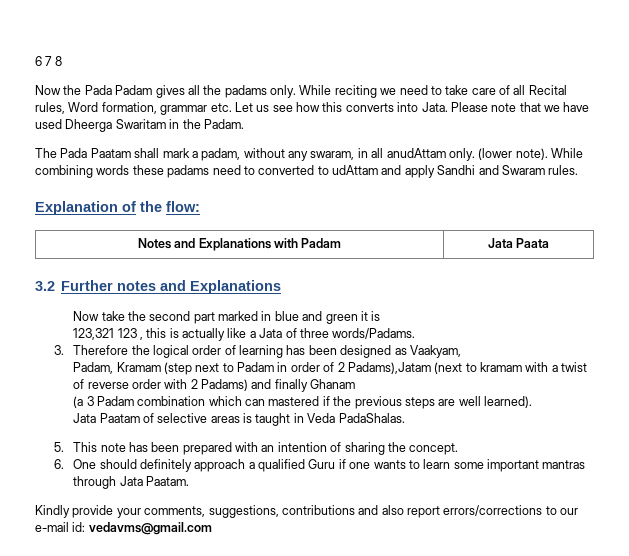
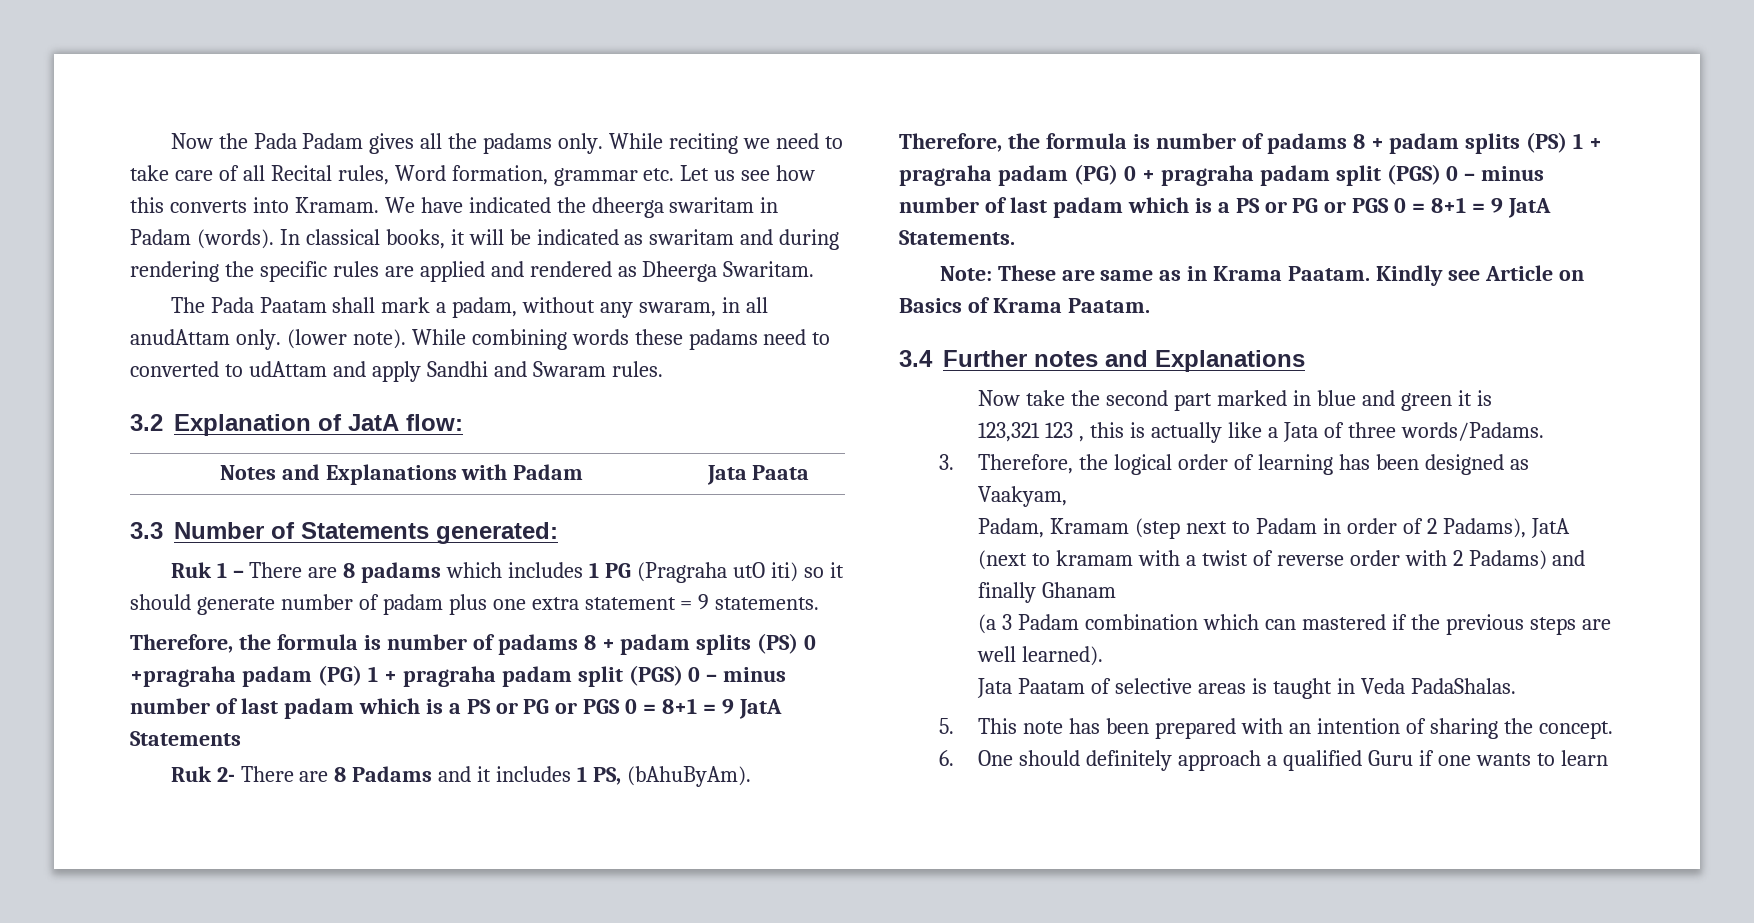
- 6 7 8
- While reciting we need to take care of all Recital rules, Word formation, grammar etc. Let us see how this converts into Jata. Please note that we have used Dheerga Swaritam in the Padam.
+ While reciting we need to take care of all Recital rules, Word formation, grammar etc. Let us see how this converts into Kramam. We have indicated the dheerga swaritam in Padam (words). In classical books, it will be indicated as swaritam and during rendering the specific rules are applied and rendered as Dheerga Swaritam.
- Explanation of the flow:
+ 3.2 Explanation of JatA flow:
- 3.2 Further notes and Explanations
+ 3.3 Number of Statements generated:
+ Ruk 1 – There are 8 padams which includes 1 PG (Pragraha utO iti) so it should generate number of padam plus one extra statement = 9 statements.
+ Therefore, the formula is number of padams 8 + padam splits (PS) 0 +pragraha padam (PG) 1 + pragraha padam split (PGS) 0 – minus number of last padam which is a PS or PG or PGS 0 = 8+1 = 9 JatA Statements
+ Ruk 2- There are 8 Padams and it includes 1 PS, (bAhuByAm). Therefore, the formula is number of padams 8 + padam splits (PS) 1 + pragraha padam (PG) 0 + pragraha padam split (PGS) 0 – minus number of last padam which is a PS or PG or PGS 0 = 8+1 = 9 JatA Statements.
+ Note: These are same as in Krama Paatam. Kindly see Article on Basics of Krama Paatam.
+ 3.4 Further notes and Explanations
- 3. Therefore the logical order of learning has been designed as Vaakyam,
+ 3. Therefore, the logical order of learning has been designed as Vaakyam,
- Padam, Kramam (step next to Padam in order of 2 Padams),Jatam (next to kramam with a twist of reverse order with 2 Padams) and finally Ghanam
+ Padam, Kramam (step next to Padam in order of 2 Padams), JatA (next to kramam with a twist of reverse order with 2 Padams) and finally Ghanam
- 6. One should definitely approach a qualified Guru if one wants to learn some important mantras through Jata Paatam.
- Kindly provide your comments, suggestions, contributions and also report errors/corrections to our e-mail id: vedavms@gmail.com
+ 6. One should definitely approach a qualified Guru if one wants to learn

